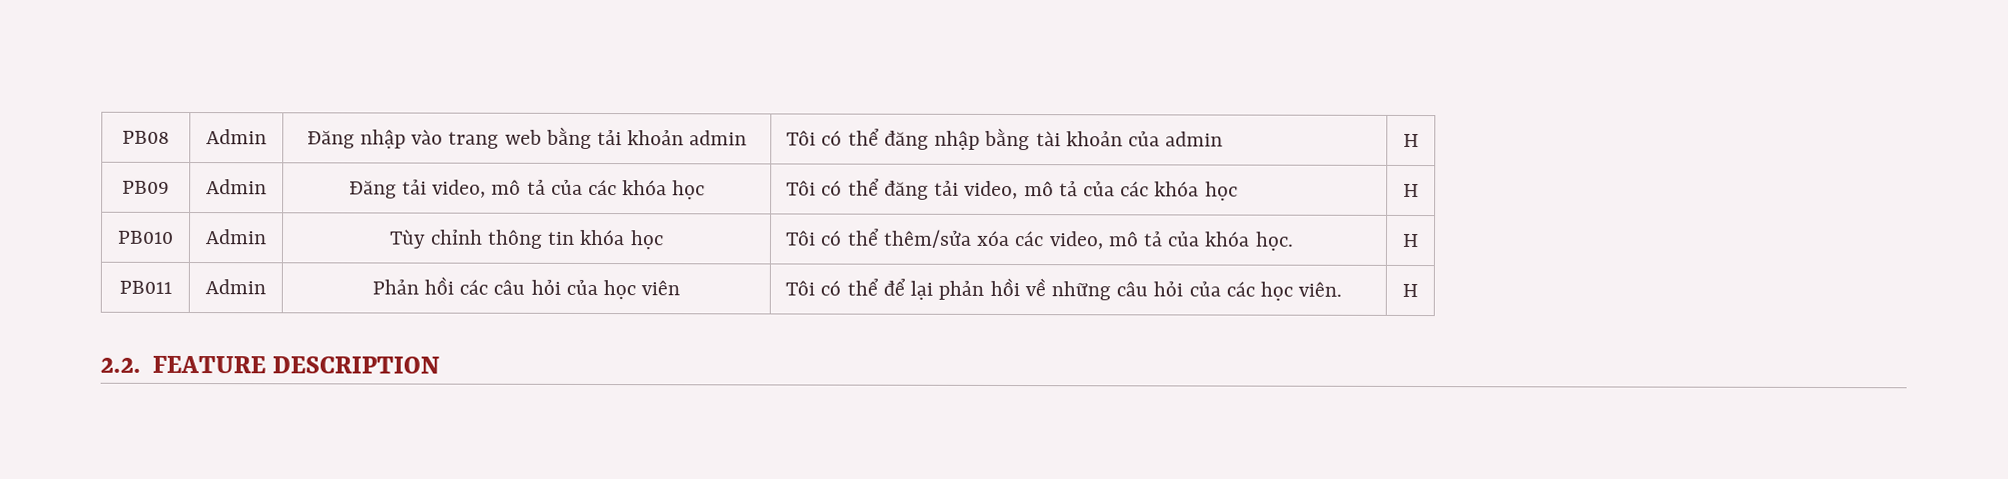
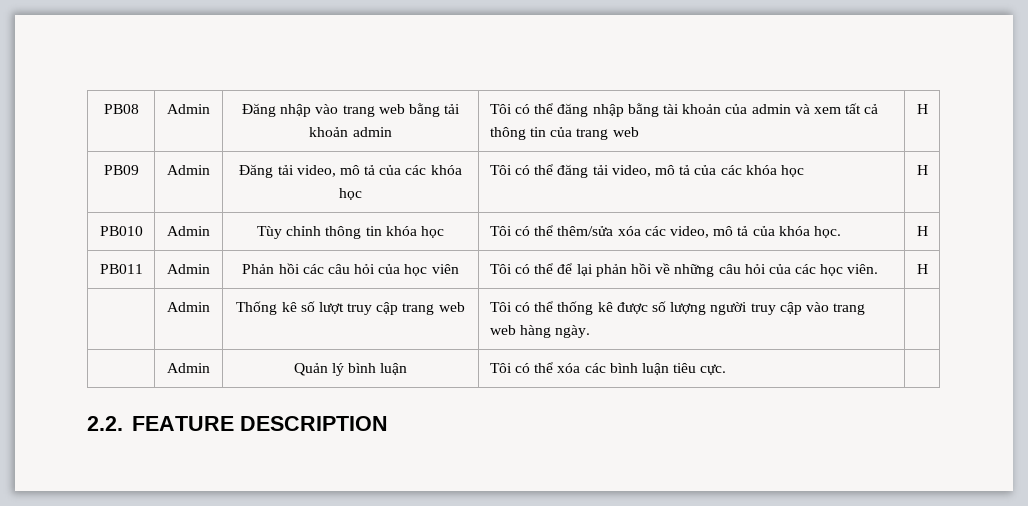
- PB08 | Admin | Đăng nhập vào trang web bằng tải khoản admin | Tôi có thể đăng nhập bằng tài khoản của admin | H
+ PB08 | Admin | Đăng nhập vào trang web bằng tải khoản admin | Tôi có thể đăng nhập bằng tài khoản của admin và xem tất cả thông tin của trang web | H
+ | Admin | Thống kê số lượt truy cập trang web | Tôi có thể thống kê được số lượng người truy cập vào trang web hàng ngày. |
+ | Admin | Quản lý bình luận | Tôi có thể xóa các bình luận tiêu cực. |

